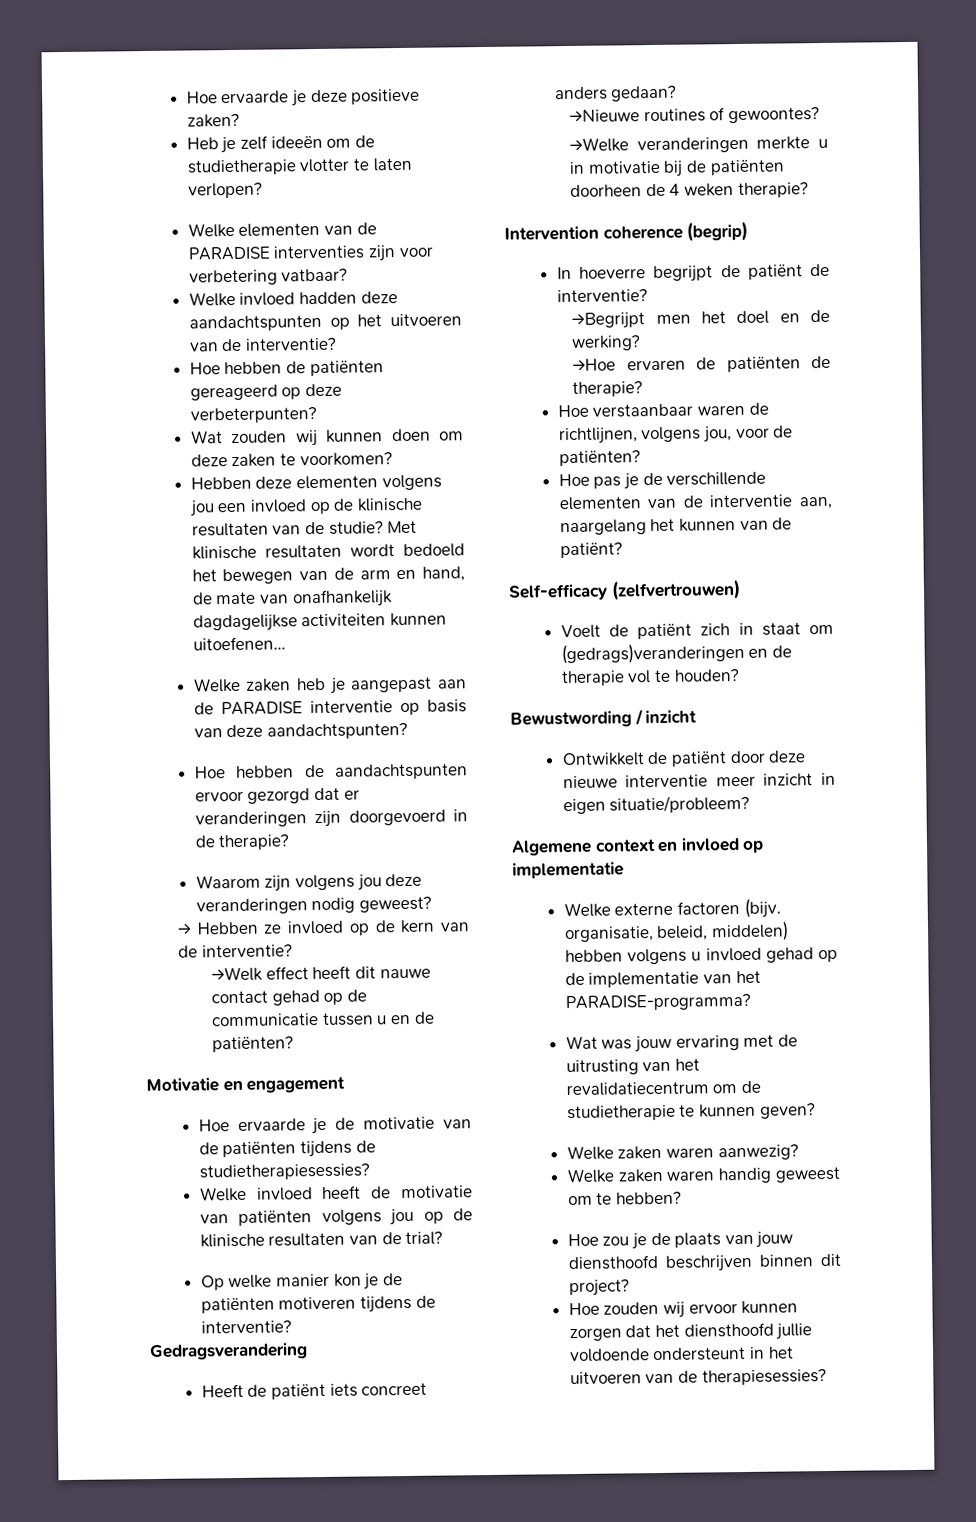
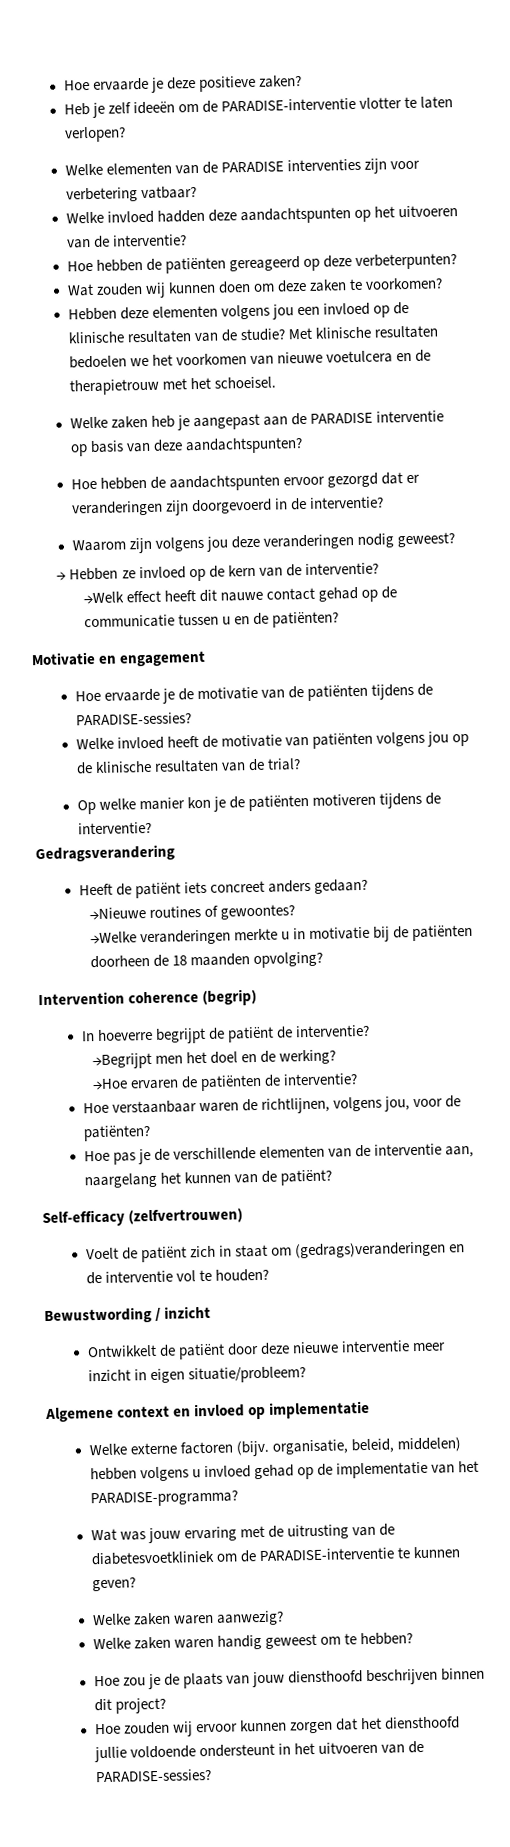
- Heb je zelf ideeën om de studietherapie vlotter te laten verlopen?
+ Heb je zelf ideeën om de PARADISE-interventie vlotter te laten verlopen?
- Met klinische resultaten wordt bedoeld het bewegen van de arm en hand, de mate van onafhankelijk dagdagelijkse activiteiten kunnen uitoefenen…
+ Met klinische resultaten bedoelen we het voorkomen van nieuwe voetulcera en de therapietrouw met het schoeisel.
- Hoe hebben de aandachtspunten ervoor gezorgd dat er veranderingen zijn doorgevoerd in de therapie?
+ Hoe hebben de aandachtspunten ervoor gezorgd dat er veranderingen zijn doorgevoerd in de interventie?
- Hoe ervaarde je de motivatie van de patiënten tijdens de studietherapiesessies?
+ Hoe ervaarde je de motivatie van de patiënten tijdens de PARADISE-sessies?
- →Welke veranderingen merkte u in motivatie bij de patiënten doorheen de 4 weken therapie?
+ →Welke veranderingen merkte u in motivatie bij de patiënten doorheen de 18 maanden opvolging?
- →Hoe ervaren de patiënten de therapie?
+ →Hoe ervaren de patiënten de interventie?
- Voelt de patiënt zich in staat om (gedrags)veranderingen en de therapie vol te houden?
+ Voelt de patiënt zich in staat om (gedrags)veranderingen en de interventie vol te houden?
- Wat was jouw ervaring met de uitrusting van het revalidatiecentrum om de studietherapie te kunnen geven?
+ Wat was jouw ervaring met de uitrusting van de diabetesvoetkliniek om de PARADISE-interventie te kunnen geven?
- Hoe zouden wij ervoor kunnen zorgen dat het diensthoofd jullie voldoende ondersteunt in het uitvoeren van de therapiesessies?
+ Hoe zouden wij ervoor kunnen zorgen dat het diensthoofd jullie voldoende ondersteunt in het uitvoeren van de PARADISE-sessies?

